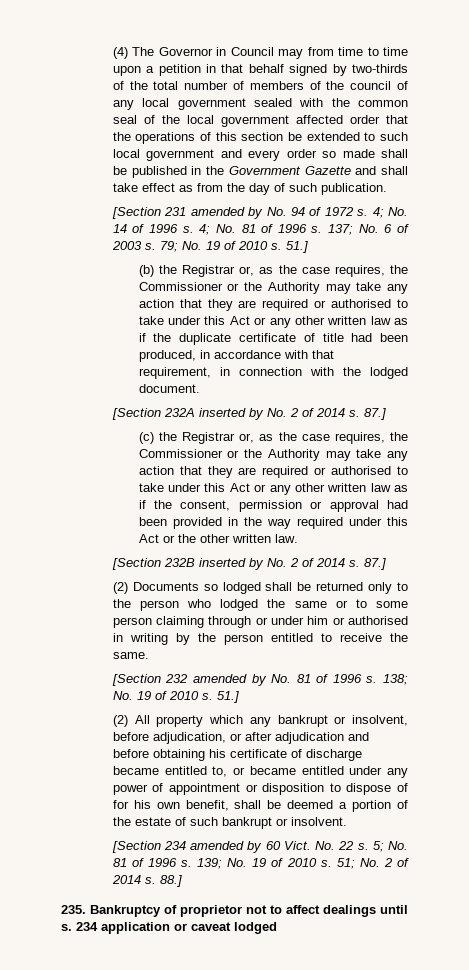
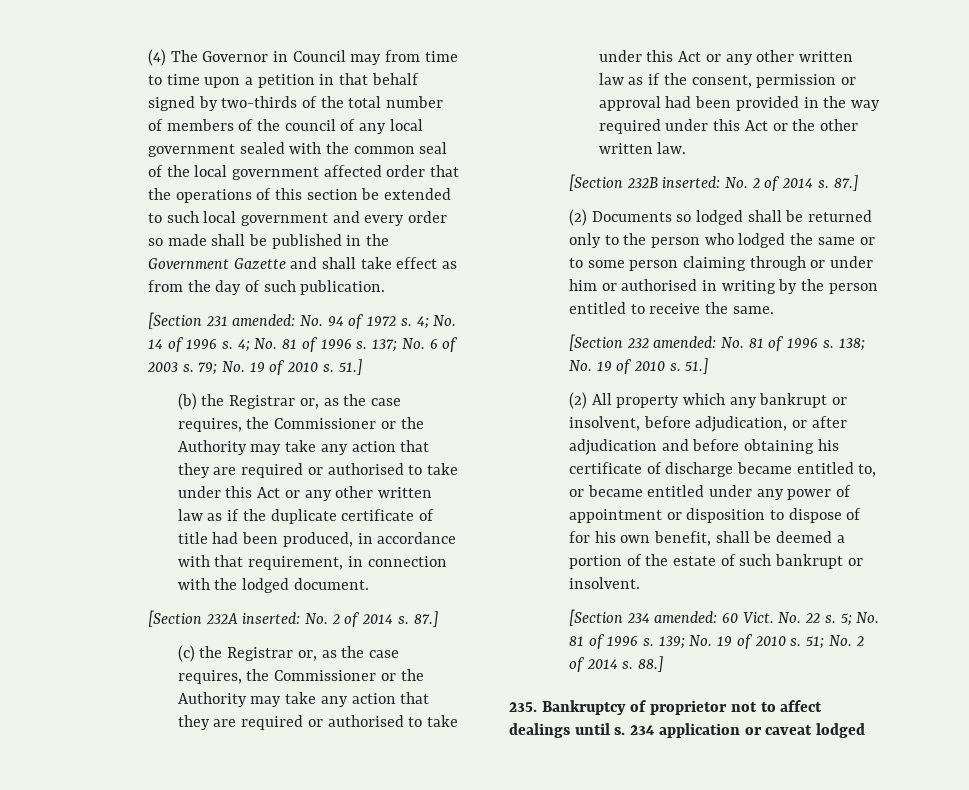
- [Section 231 amended by No. 94 of 1972 s.
+ [Section 231 amended: No. 94 of 1972 s.
- [Section 232A inserted by No. 2 of 2014 s.
+ [Section 232A inserted: No. 2 of 2014 s.
- [Section 232B inserted by No. 2 of 2014 s.
+ [Section 232B inserted: No. 2 of 2014 s.
- [Section 232 amended by No. 81 of 1996 s.
+ [Section 232 amended: No. 81 of 1996 s.
- [Section 234 amended by 60 Vict.
+ [Section 234 amended: 60 Vict.

